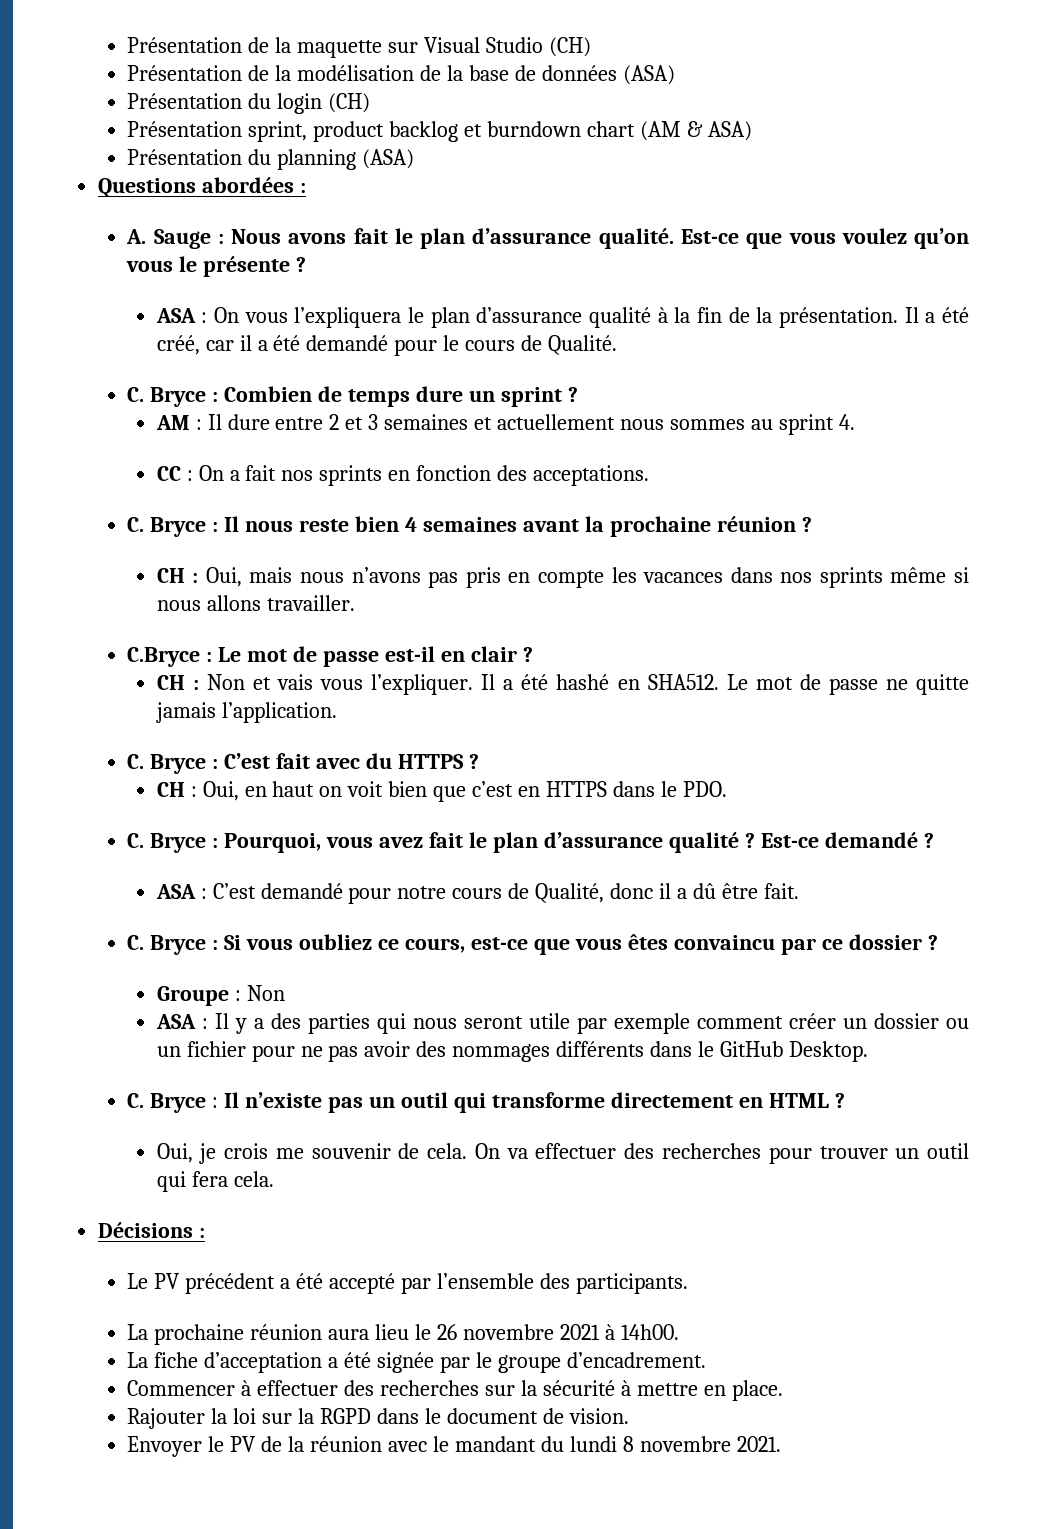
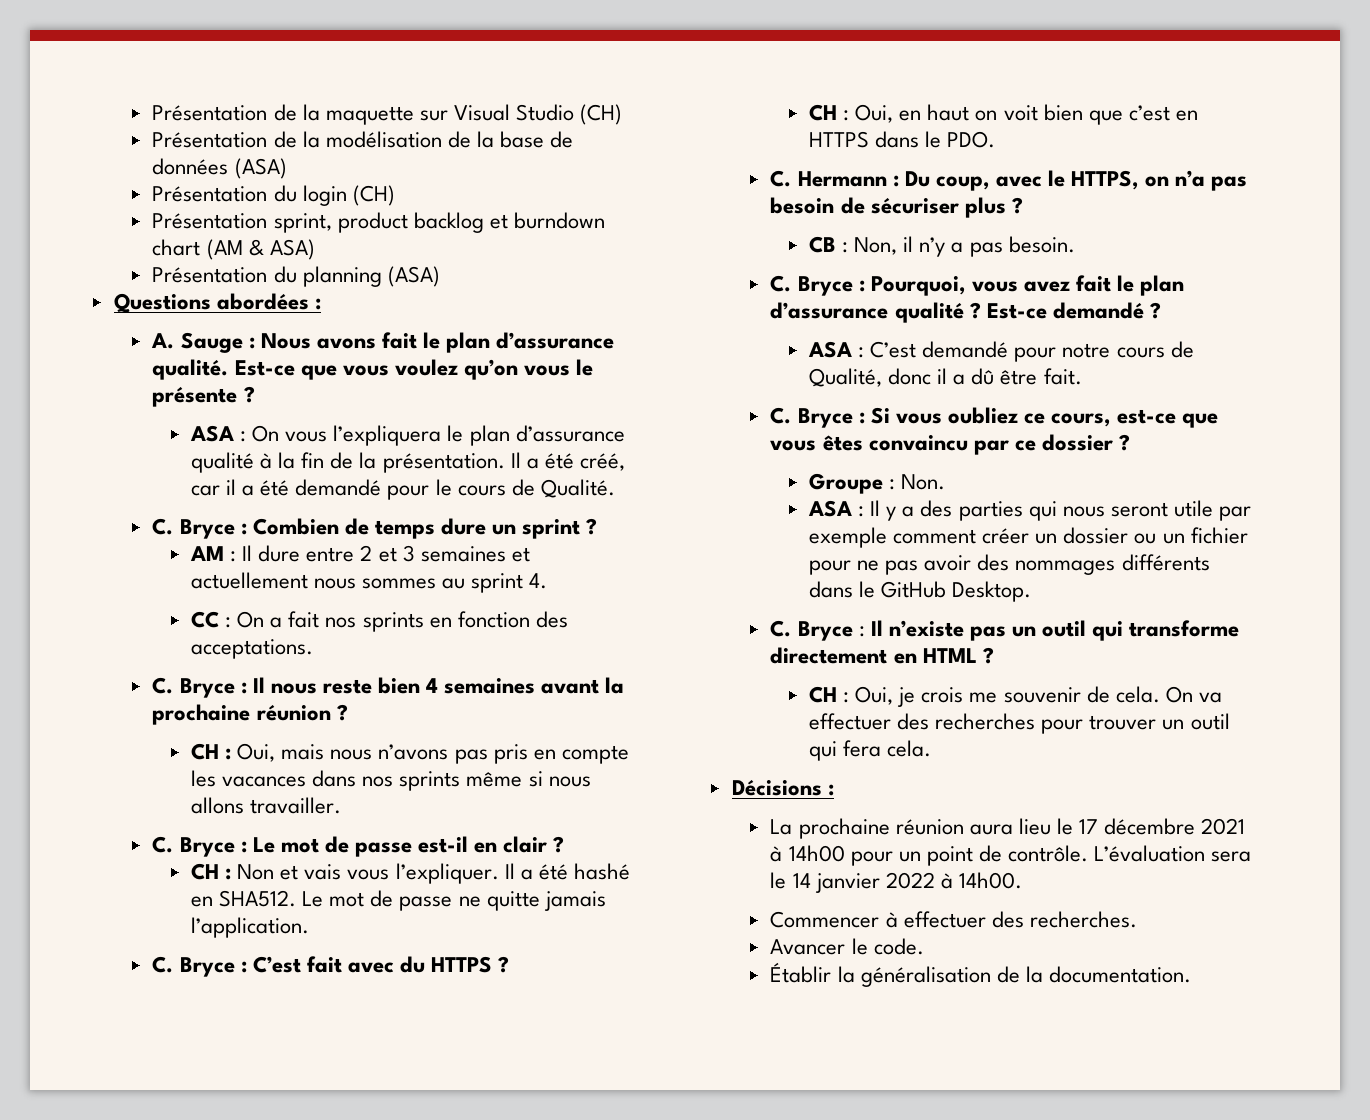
- C.Bryce : Le mot de passe est-il en clair ?
+ C. Bryce : Le mot de passe est-il en clair ?
+ C. Hermann : Du coup, avec le HTTPS, on n’a pas besoin de sécuriser plus ?
+ CB : Non, il n’y a pas besoin.
- Groupe : Non
+ Groupe : Non.
- Oui, je crois me souvenir de cela.
+ CH : Oui, je crois me souvenir de cela.
- Le PV précédent a été accepté par l’ensemble des participants.
- La prochaine réunion aura lieu le 26 novembre 2021 à 14h00.
- La fiche d’acceptation a été signée par le groupe d’encadrement.
- Commencer à effectuer des recherches sur la sécurité à mettre en place.
- Rajouter la loi sur la RGPD dans le document de vision.
- Envoyer le PV de la réunion avec le mandant du lundi 8 novembre 2021.
+ La prochaine réunion aura lieu le 17 décembre 2021 à 14h00 pour un point de contrôle. L’évaluation sera le 14 janvier 2022 à 14h00.
+ Commencer à effectuer des recherches.
+ Avancer le code.
+ Établir la généralisation de la documentation.

